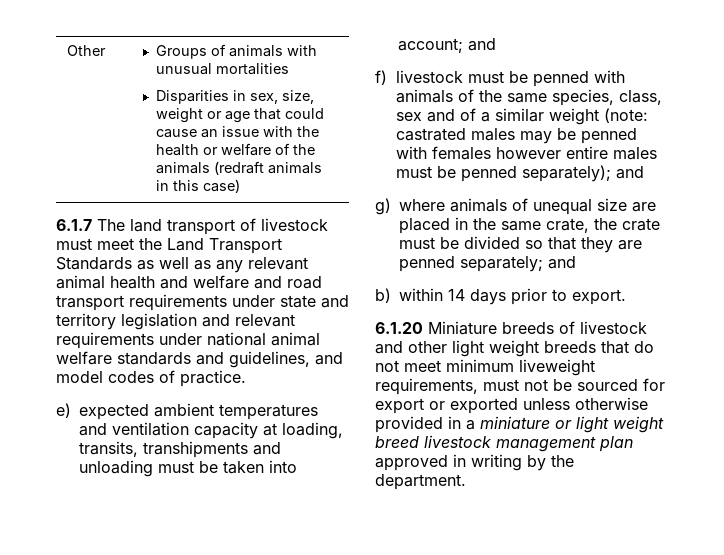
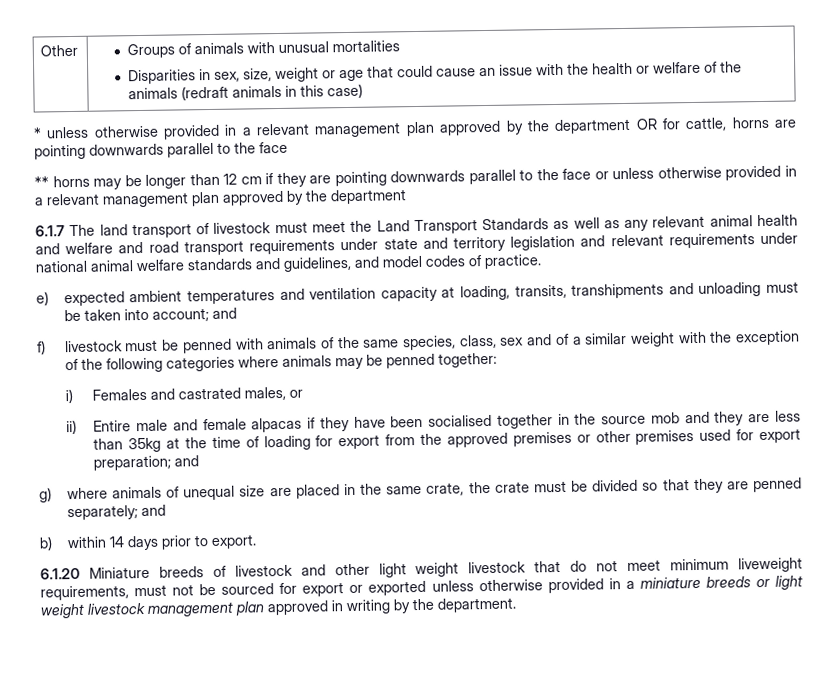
+ * unless otherwise provided in a relevant management plan approved by the department OR for cattle, horns are pointing downwards parallel to the face
+ ** horns may be longer than 12 cm if they are pointing downwards parallel to the face or unless otherwise provided in a relevant management plan approved by the department
- f) livestock must be penned with animals of the same species, class, sex and of a similar weight (note: castrated males may be penned with females however entire males must be penned separately); and
+ f) livestock must be penned with animals of the same species, class, sex and of a similar weight with the exception of the following categories where animals may be penned together:
+ i) Females and castrated males, or
+ ii) Entire male and female alpacas if they have been socialised together in the source mob and they are less than 35kg at the time of loading for export from the approved premises or other premises used for export preparation; and
- 6.1.20 Miniature breeds of livestock and other light weight breeds that do not meet minimum liveweight requirements, must not be sourced for export or exported unless otherwise provided in a miniature or light weight breed livestock management plan approved in writing by the department.
+ 6.1.20 Miniature breeds of livestock and other light weight livestock that do not meet minimum liveweight requirements, must not be sourced for export or exported unless otherwise provided in a miniature breeds or light weight livestock management plan approved in writing by the department.

